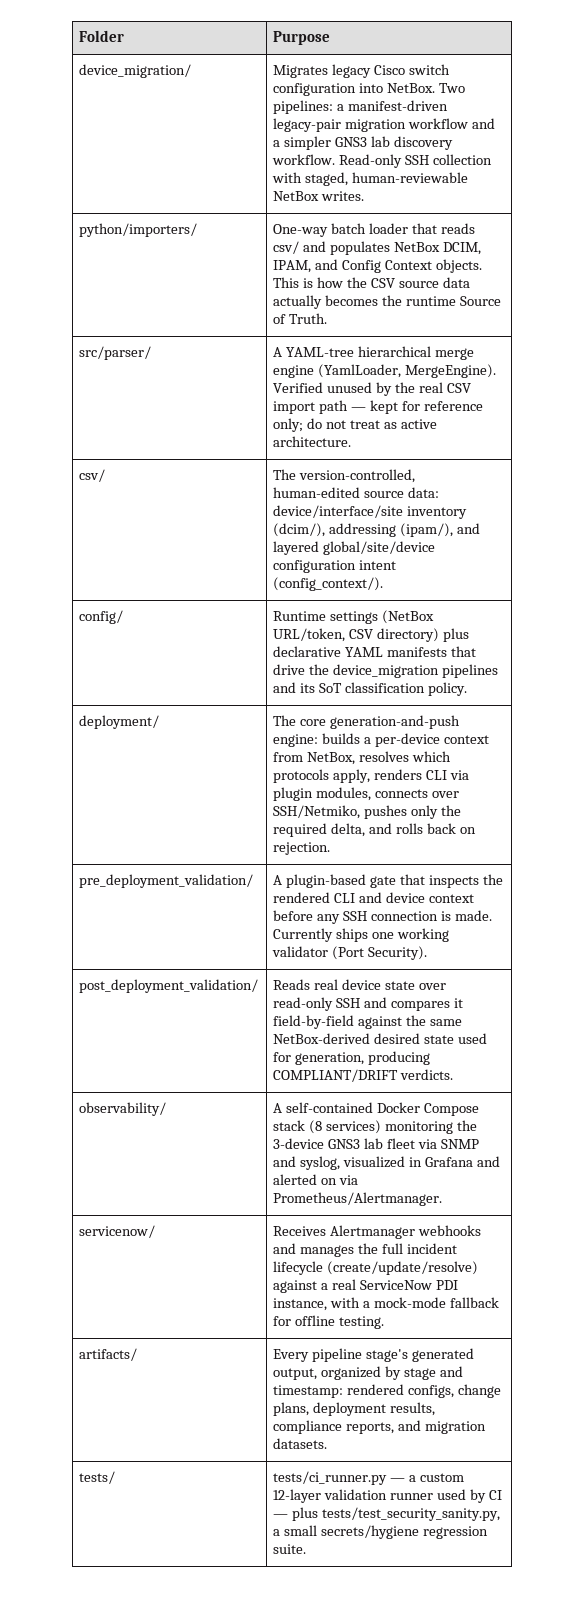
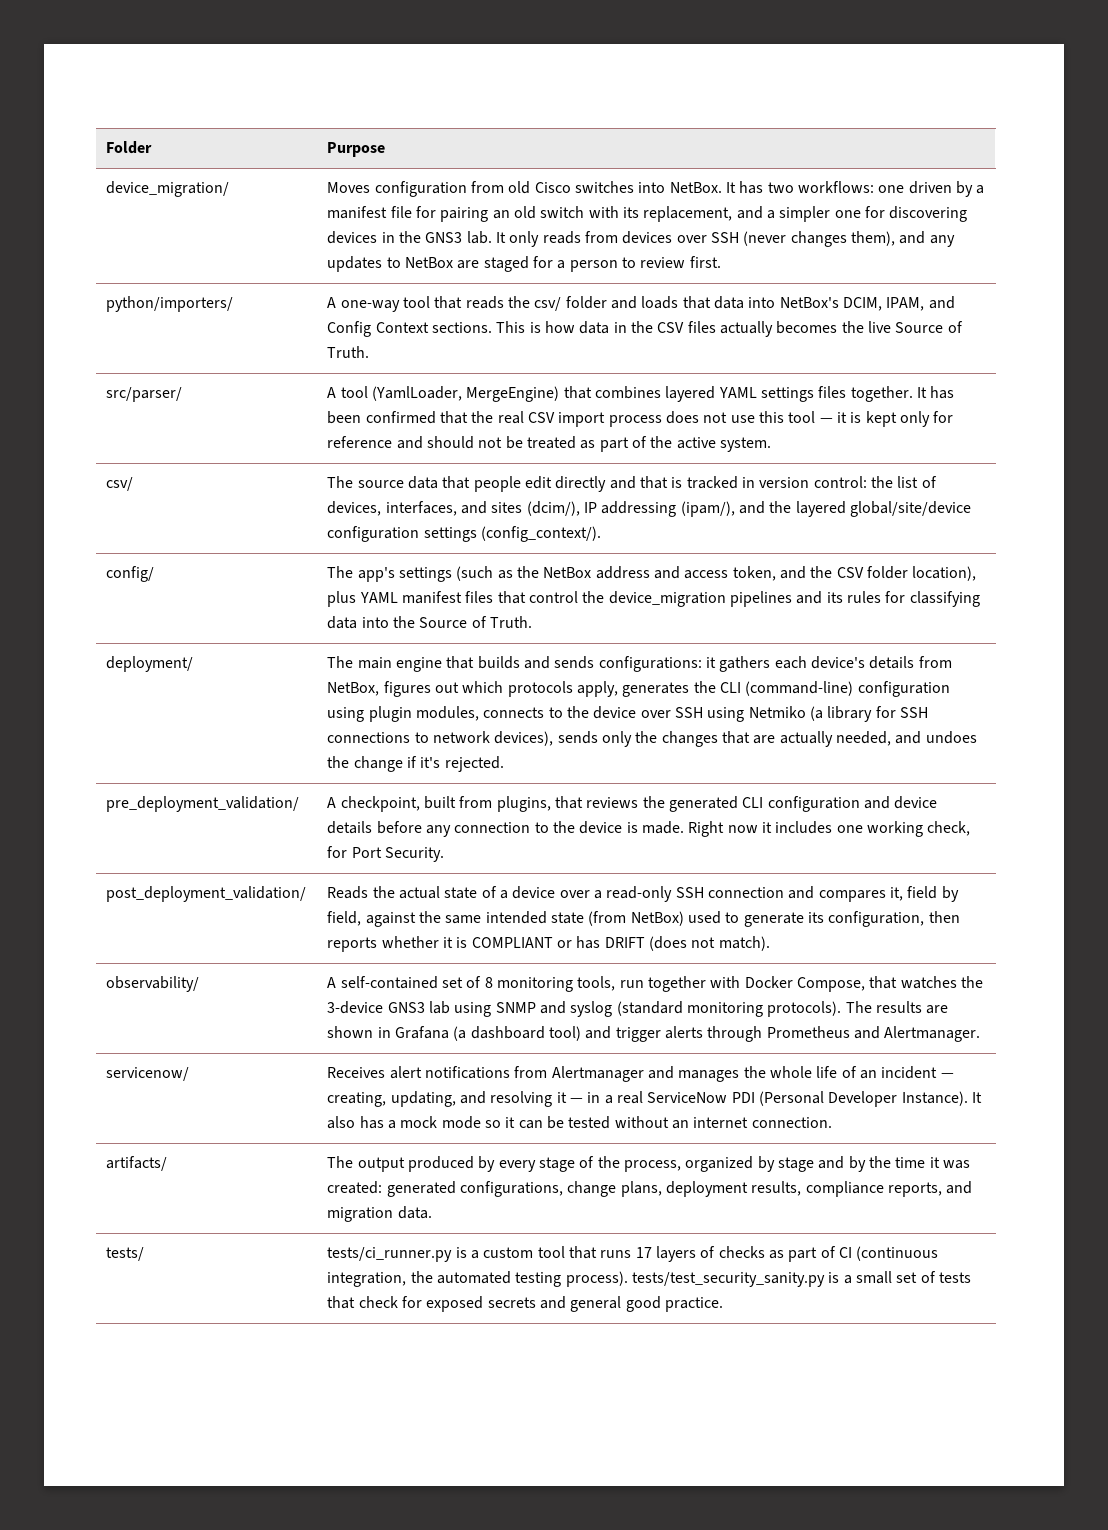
- Migrates legacy Cisco switch configuration into NetBox. Two pipelines: a manifest-driven legacy-pair migration workflow and a simpler GNS3 lab discovery workflow. Read-only SSH collection with staged, human-reviewable NetBox writes.
- python/importers/ | One-way batch loader that reads csv/ and populates NetBox DCIM, IPAM, and Config Context objects. This is how the CSV source data actually becomes the runtime Source of Truth.
+ Moves configuration from old Cisco switches into NetBox. It has two workflows: one driven by a manifest file for pairing an old switch with its replacement, and a simpler one for discovering devices in the GNS3 lab. It only reads from devices over SSH (never changes them), and any updates to NetBox are staged for a person to review first.
+ python/importers/ | A one-way tool that reads the csv/ folder and loads that data into NetBox's DCIM, IPAM, and Config Context sections. This is how data in the CSV files actually becomes the live Source of Truth.
- A YAML-tree hierarchical merge engine (YamlLoader, MergeEngine). Verified unused by the real CSV import path — kept for reference only; do not treat as active architecture.
- csv/ | The version-controlled, human-edited source data: device/interface/site inventory (dcim/), addressing (ipam/), and layered global/site/device configuration intent (config_context/).
+ A tool (YamlLoader, MergeEngine) that combines layered YAML settings files together. It has been confirmed that the real CSV import process does not use this tool — it is kept only for reference and should not be treated as part of the active system.
+ csv/ | The source data that people edit directly and that is tracked in version control: the list of devices, interfaces, and sites (dcim/), IP addressing (ipam/), and the layered global/site/device configuration settings (config_context/).
- config/ | Runtime settings (NetBox URL/token, CSV directory) plus declarative YAML manifests that drive the device_migration pipelines and its SoT classification policy.
- deployment/ | The core generation-and-push engine: builds a per-device context from NetBox, resolves which protocols apply, renders CLI via plugin modules, connects over SSH/Netmiko, pushes only the required delta, and rolls back on rejection.
- pre_deployment_validation/ | A plugin-based gate that inspects the rendered CLI and device context before any SSH connection is made. Currently ships one working validator (Port Security).
- post_deployment_validation/ | Reads real device state over read-only SSH and compares it field-by-field against the same NetBox-derived desired state used for generation, producing COMPLIANT/DRIFT verdicts.
- observability/ | A self-contained Docker Compose stack (8 services) monitoring the 3-device GNS3 lab fleet via SNMP and syslog, visualized in Grafana and alerted on via Prometheus/Alertmanager.
- servicenow/ | Receives Alertmanager webhooks and manages the full incident lifecycle (create/update/resolve) against a real ServiceNow PDI instance, with a mock-mode fallback for offline testing.
- artifacts/ | Every pipeline stage's generated output, organized by stage and timestamp: rendered configs, change plans, deployment results, compliance reports, and migration datasets.
+ config/ | The app's settings (such as the NetBox address and access token, and the CSV folder location), plus YAML manifest files that control the device_migration pipelines and its rules for classifying data into the Source of Truth.
+ deployment/ | The main engine that builds and sends configurations: it gathers each device's details from NetBox, figures out which protocols apply, generates the CLI (command-line) configuration using plugin modules, connects to the device over SSH using Netmiko (a library for SSH connections to network devices), sends only the changes that are actually needed, and undoes the change if it's rejected.
+ pre_deployment_validation/ | A checkpoint, built from plugins, that reviews the generated CLI configuration and device details before any connection to the device is made. Right now it includes one working check, for Port Security.
+ post_deployment_validation/ | Reads the actual state of a device over a read-only SSH connection and compares it, field by field, against the same intended state (from NetBox) used to generate its configuration, then reports whether it is COMPLIANT or has DRIFT (does not match).
+ observability/ | A self-contained set of 8 monitoring tools, run together with Docker Compose, that watches the 3-device GNS3 lab using SNMP and syslog (standard monitoring protocols). The results are shown in Grafana (a dashboard tool) and trigger alerts through Prometheus and Alertmanager.
+ servicenow/ | Receives alert notifications from Alertmanager and manages the whole life of an incident — creating, updating, and resolving it — in a real ServiceNow PDI (Personal Developer Instance). It also has a mock mode so it can be tested without an internet connection.
+ artifacts/ | The output produced by every stage of the process, organized by stage and by the time it was created: generated configurations, change plans, deployment results, compliance reports, and migration data.
- tests/ | tests/ci_runner.py — a custom 12-layer validation runner used by CI — plus tests/test_security_sanity.py, a small secrets/hygiene regression suite.
+ tests/ | tests/ci_runner.py is a custom tool that runs 17 layers of checks as part of CI (continuous integration, the automated testing process). tests/test_security_sanity.py is a small set of tests that check for exposed secrets and general good practice.

